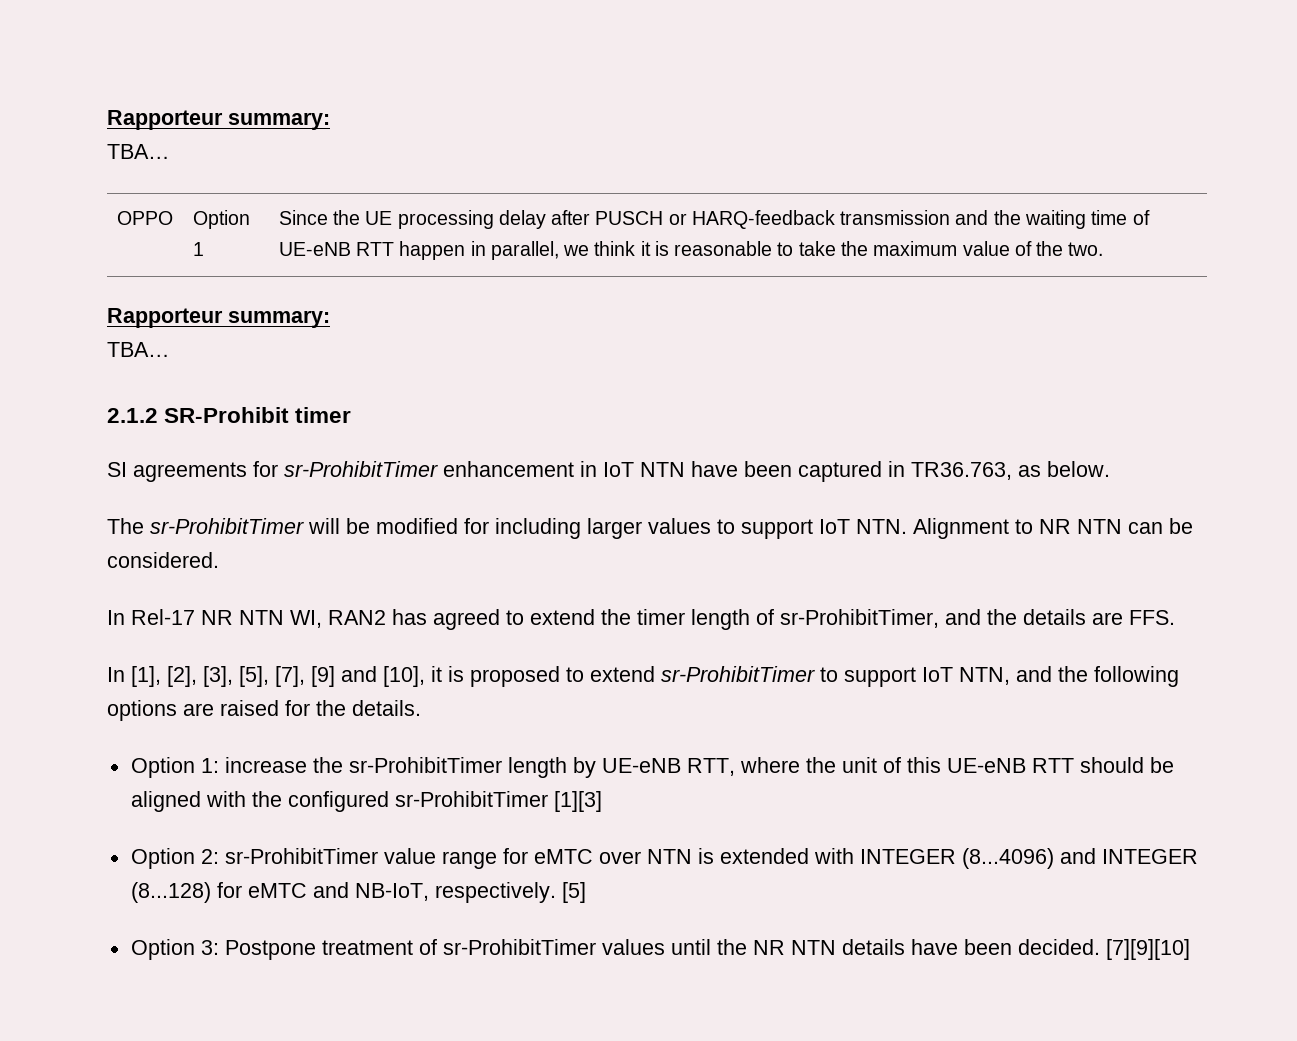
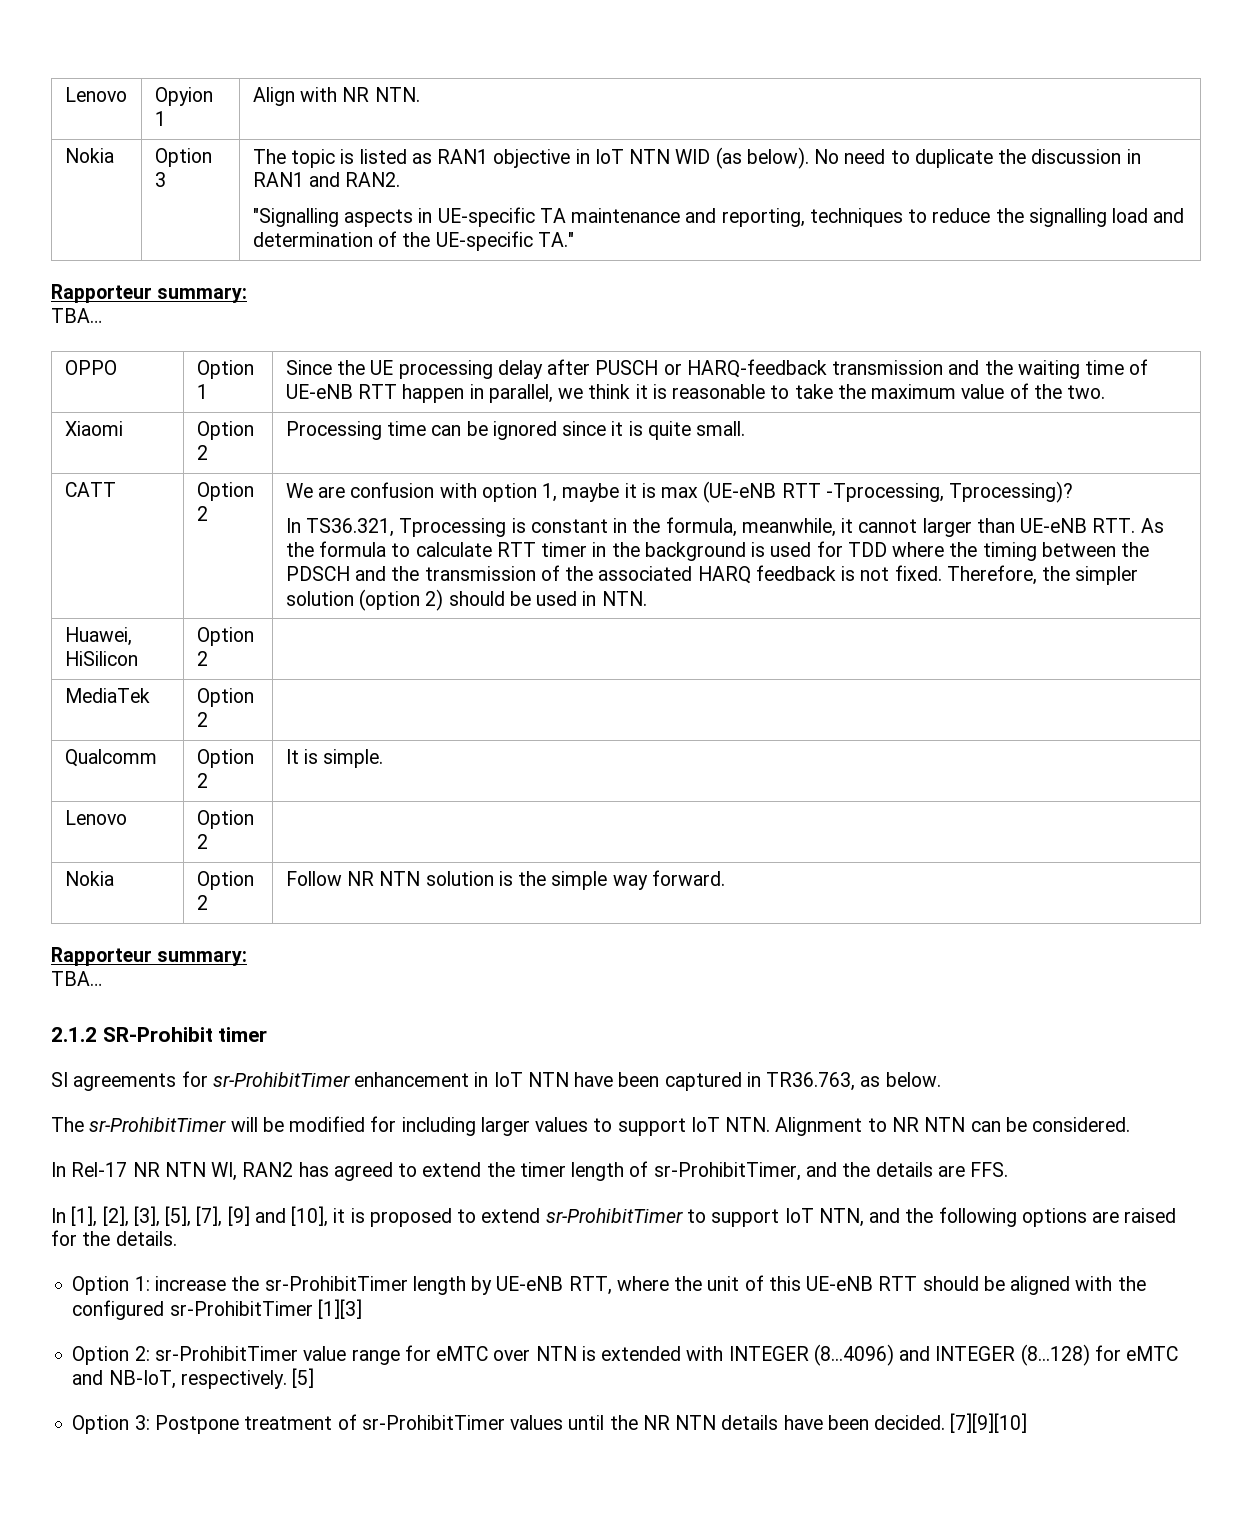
+ Lenovo | Opyion 1 | Align with NR NTN.
+ Nokia | Option 3 | The topic is listed as RAN1 objective in IoT NTN WID (as below). No need to duplicate the discussion in RAN1 and RAN2.
+ "Signalling aspects in UE-specific TA maintenance and reporting, techniques to reduce the signalling load and determination of the UE-specific TA."
+ Xiaomi | Option 2 | Processing time can be ignored since it is quite small.
+ CATT | Option 2 | We are confusion with option 1, maybe it is max (UE-eNB RTT -Tprocessing, Tprocessing)?
+ In TS36.321, Tprocessing is constant in the formula, meanwhile, it cannot larger than UE-eNB RTT. As the formula to calculate RTT timer in the background is used for TDD where the timing between the PDSCH and the transmission of the associated HARQ feedback is not fixed. Therefore, the simpler solution (option 2) should be used in NTN.
+ Huawei, HiSilicon | Option 2 |
+ MediaTek | Option 2 |
+ Qualcomm | Option 2 | It is simple.
+ Lenovo | Option 2 |
+ Nokia | Option 2 | Follow NR NTN solution is the simple way forward.

